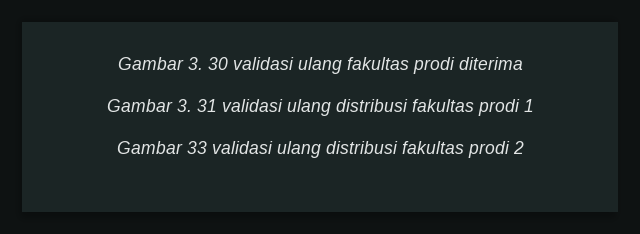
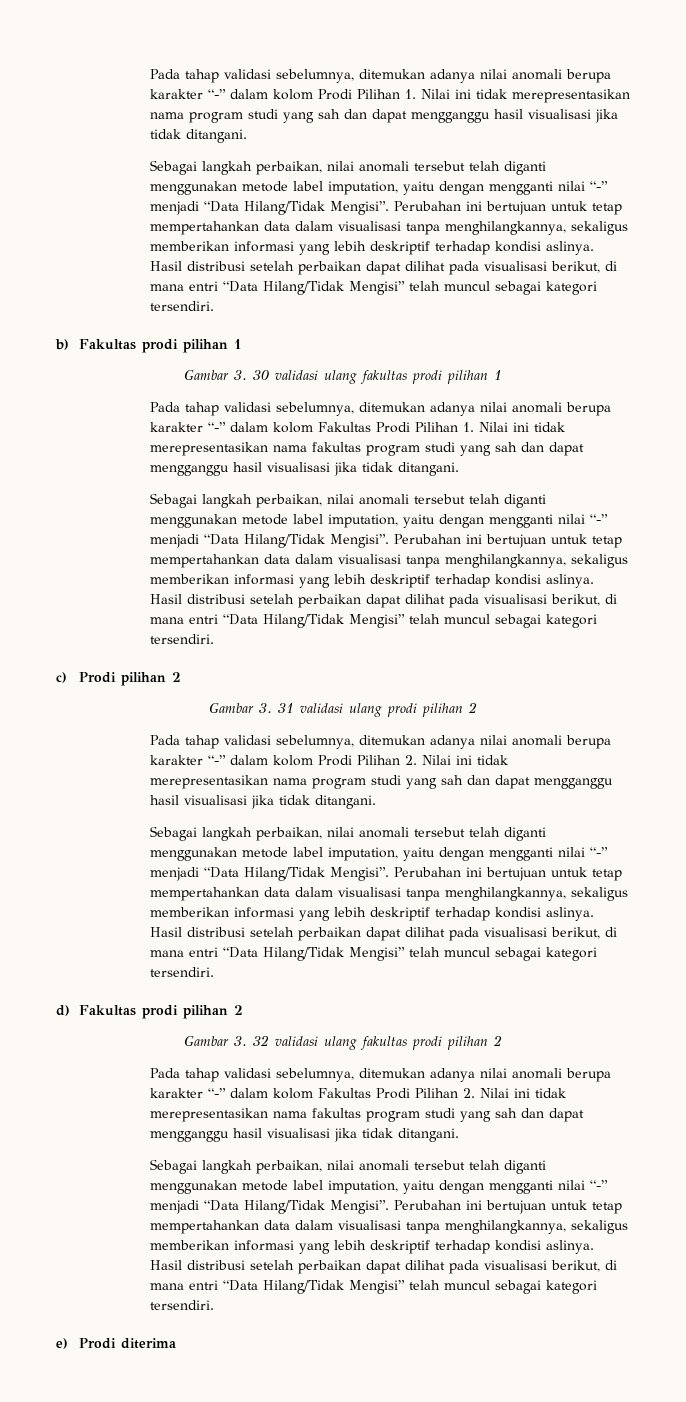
+ Pada tahap validasi sebelumnya, ditemukan adanya nilai anomali berupa karakter “-” dalam kolom Prodi Pilihan 1. Nilai ini tidak merepresentasikan nama program studi yang sah dan dapat mengganggu hasil visualisasi jika tidak ditangani.
+ Sebagai langkah perbaikan, nilai anomali tersebut telah diganti menggunakan metode label imputation, yaitu dengan mengganti nilai “-” menjadi “Data Hilang/Tidak Mengisi”. Perubahan ini bertujuan untuk tetap mempertahankan data dalam visualisasi tanpa menghilangkannya, sekaligus memberikan informasi yang lebih deskriptif terhadap kondisi aslinya. Hasil distribusi setelah perbaikan dapat dilihat pada visualisasi berikut, di mana entri “Data Hilang/Tidak Mengisi” telah muncul sebagai kategori tersendiri.
+ b) Fakultas prodi pilihan 1
- Gambar 3. 30 validasi ulang fakultas prodi diterima
+ Gambar 3. 30 validasi ulang fakultas prodi pilihan 1
+ Pada tahap validasi sebelumnya, ditemukan adanya nilai anomali berupa karakter “-” dalam kolom Fakultas Prodi Pilihan 1. Nilai ini tidak merepresentasikan nama fakultas program studi yang sah dan dapat mengganggu hasil visualisasi jika tidak ditangani.
+ Sebagai langkah perbaikan, nilai anomali tersebut telah diganti menggunakan metode label imputation, yaitu dengan mengganti nilai “-” menjadi “Data Hilang/Tidak Mengisi”. Perubahan ini bertujuan untuk tetap mempertahankan data dalam visualisasi tanpa menghilangkannya, sekaligus memberikan informasi yang lebih deskriptif terhadap kondisi aslinya. Hasil distribusi setelah perbaikan dapat dilihat pada visualisasi berikut, di mana entri “Data Hilang/Tidak Mengisi” telah muncul sebagai kategori tersendiri.
+ c) Prodi pilihan 2
- Gambar 3. 31 validasi ulang distribusi fakultas prodi 1
- Gambar 33 validasi ulang distribusi fakultas prodi 2
+ Gambar 3. 31 validasi ulang prodi pilihan 2
+ Pada tahap validasi sebelumnya, ditemukan adanya nilai anomali berupa karakter “-” dalam kolom Prodi Pilihan 2. Nilai ini tidak merepresentasikan nama program studi yang sah dan dapat mengganggu hasil visualisasi jika tidak ditangani.
+ Sebagai langkah perbaikan, nilai anomali tersebut telah diganti menggunakan metode label imputation, yaitu dengan mengganti nilai “-” menjadi “Data Hilang/Tidak Mengisi”. Perubahan ini bertujuan untuk tetap mempertahankan data dalam visualisasi tanpa menghilangkannya, sekaligus memberikan informasi yang lebih deskriptif terhadap kondisi aslinya. Hasil distribusi setelah perbaikan dapat dilihat pada visualisasi berikut, di mana entri “Data Hilang/Tidak Mengisi” telah muncul sebagai kategori tersendiri.
+ d) Fakultas prodi pilihan 2
+ Gambar 3. 32 validasi ulang fakultas prodi pilihan 2
+ Pada tahap validasi sebelumnya, ditemukan adanya nilai anomali berupa karakter “-” dalam kolom Fakultas Prodi Pilihan 2. Nilai ini tidak merepresentasikan nama fakultas program studi yang sah dan dapat mengganggu hasil visualisasi jika tidak ditangani.
+ Sebagai langkah perbaikan, nilai anomali tersebut telah diganti menggunakan metode label imputation, yaitu dengan mengganti nilai “-” menjadi “Data Hilang/Tidak Mengisi”. Perubahan ini bertujuan untuk tetap mempertahankan data dalam visualisasi tanpa menghilangkannya, sekaligus memberikan informasi yang lebih deskriptif terhadap kondisi aslinya. Hasil distribusi setelah perbaikan dapat dilihat pada visualisasi berikut, di mana entri “Data Hilang/Tidak Mengisi” telah muncul sebagai kategori tersendiri.
+ e) Prodi diterima

